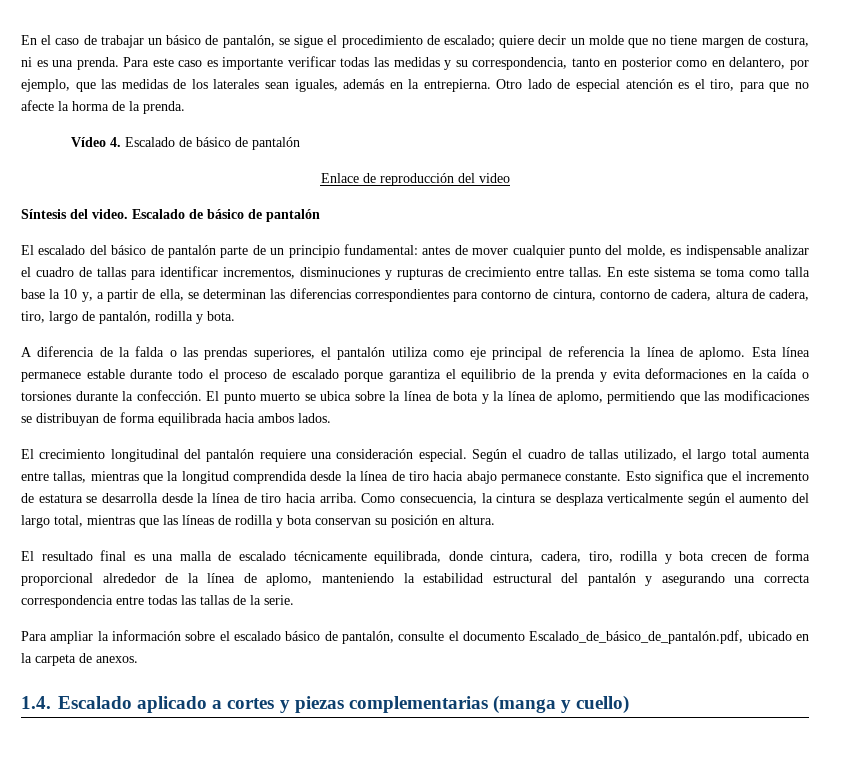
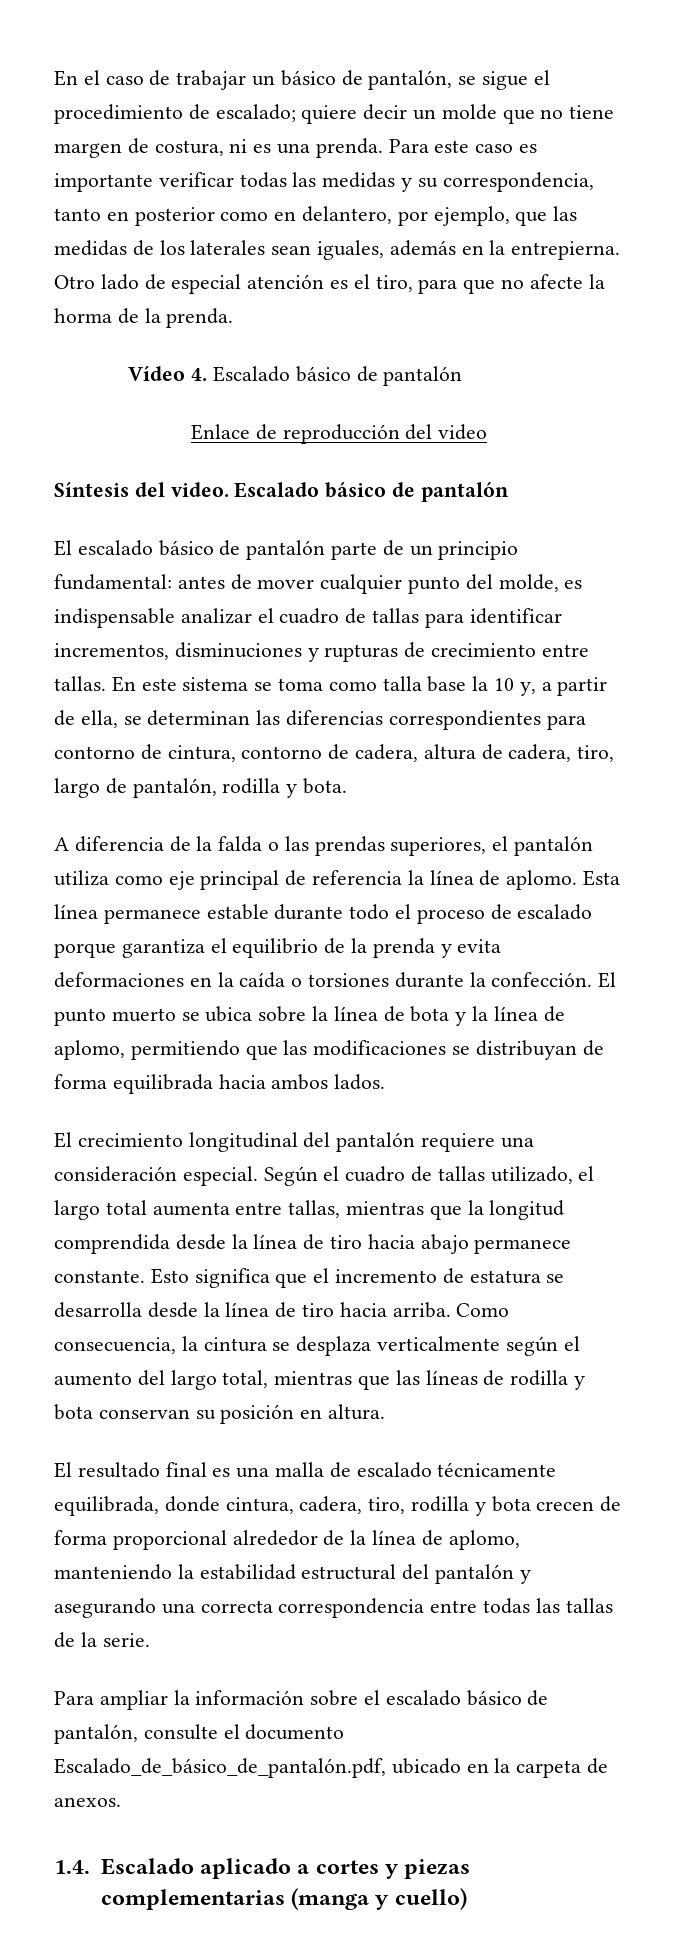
- Vídeo 4. Escalado de básico de pantalón
+ Vídeo 4. Escalado básico de pantalón
- Síntesis del video. Escalado de básico de pantalón
+ Síntesis del video. Escalado básico de pantalón
- El escalado del básico de pantalón parte de un principio fundamental: antes de mover cualquier punto del molde, es indispensable analizar el cuadro de tallas para identificar incrementos, disminuciones y rupturas de crecimiento entre tallas.
+ El escalado básico de pantalón parte de un principio fundamental: antes de mover cualquier punto del molde, es indispensable analizar el cuadro de tallas para identificar incrementos, disminuciones y rupturas de crecimiento entre tallas.

